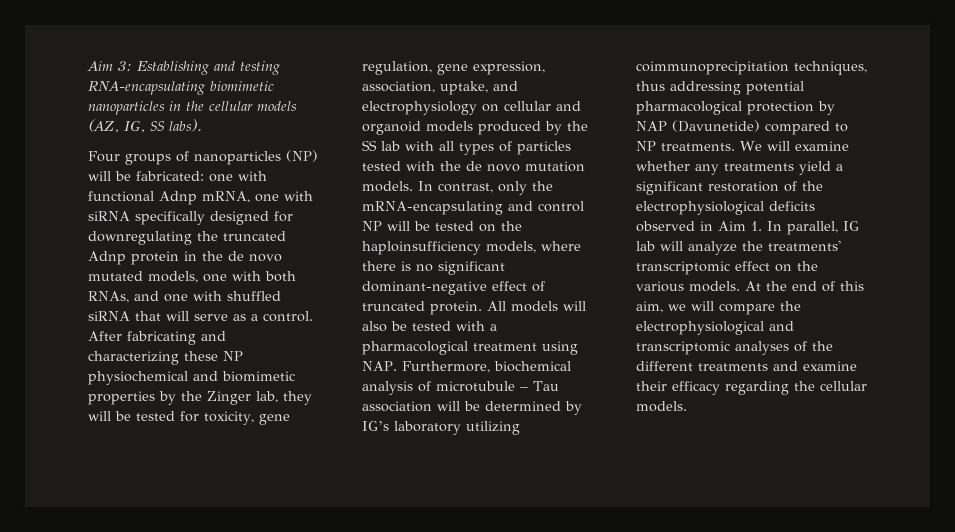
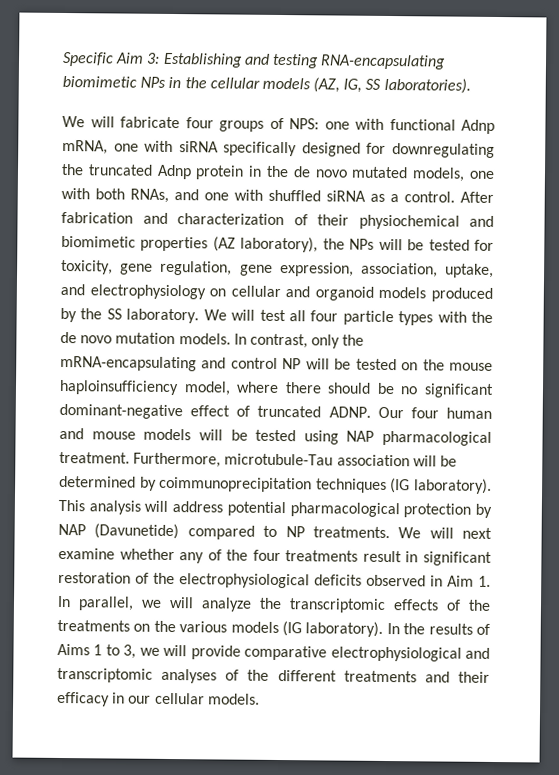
- Aim 3: Establishing and testing RNA-encapsulating biomimetic nanoparticles in the cellular models (AZ, IG, SS labs).
- Four groups of nanoparticles (NP) will be fabricated: one with functional Adnp mRNA, one with siRNA specifically designed for downregulating the truncated Adnp protein in the de novo mutated models, one with both RNAs, and one with shuffled siRNA that will serve as a control.
+ Specific Aim 3: Establishing and testing RNA-encapsulating biomimetic NPs in the cellular models (AZ, IG, SS laboratories).
+ We will fabricate four groups of NPS: one with functional Adnp mRNA, one with siRNA specifically designed for downregulating the truncated Adnp protein in the de novo mutated models, one with both RNAs, and one with shuffled siRNA as a control.
- After fabricating and characterizing these NP physiochemical and biomimetic properties by the Zinger lab, they will be tested for toxicity, gene regulation, gene expression, association, uptake, and electrophysiology on cellular and organoid models produced by the SS lab with all types of particles tested with the de novo mutation models.
+ After fabrication and characterization of their physiochemical and biomimetic properties (AZ laboratory), the NPs will be tested for toxicity, gene regulation, gene expression, association, uptake, and electrophysiology on cellular and organoid models produced by the SS laboratory. We will test all four particle types with the de novo mutation models.
- In contrast, only the mRNA-encapsulating and control NP will be tested on the haploinsufficiency models, where there is no significant dominant-negative effect of truncated protein. All models will also be tested with a pharmacological treatment using NAP. Furthermore, biochemical analysis of microtubule – Tau association will be determined by IG’s laboratory utilizing coimmunoprecipitation techniques, thus addressing potential pharmacological protection by NAP (Davunetide) compared to NP treatments.
+ In contrast, only the mRNA-encapsulating and control NP will be tested on the mouse haploinsufficiency model, where there should be no significant dominant-negative effect of truncated ADNP. Our four human and mouse models will be tested using NAP pharmacological treatment. Furthermore, microtubule-Tau association will be determined by coimmunoprecipitation techniques (IG laboratory). This analysis will address potential pharmacological protection by NAP (Davunetide) compared to NP treatments.
- We will examine whether any treatments yield a significant restoration of the electrophysiological deficits observed in Aim 1. In parallel, IG lab will analyze the treatments' transcriptomic effect on the various models. At the end of this aim, we will compare the electrophysiological and transcriptomic analyses of the different treatments and examine their efficacy regarding the cellular models.
+ We will next examine whether any of the four treatments result in significant restoration of the electrophysiological deficits observed in Aim 1. In parallel, we will analyze the transcriptomic effects of the treatments on the various models (IG laboratory). In the results of Aims 1 to 3, we will provide comparative electrophysiological and transcriptomic analyses of the different treatments and their efficacy in our cellular models.

